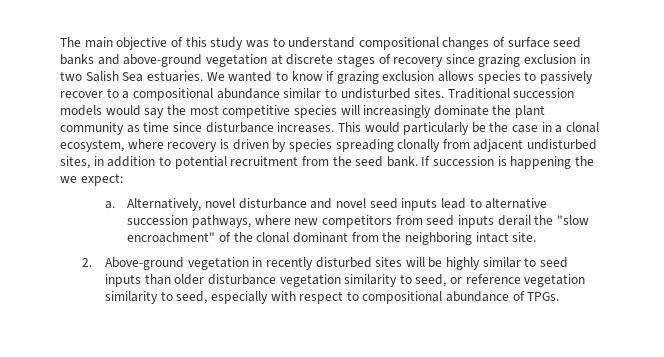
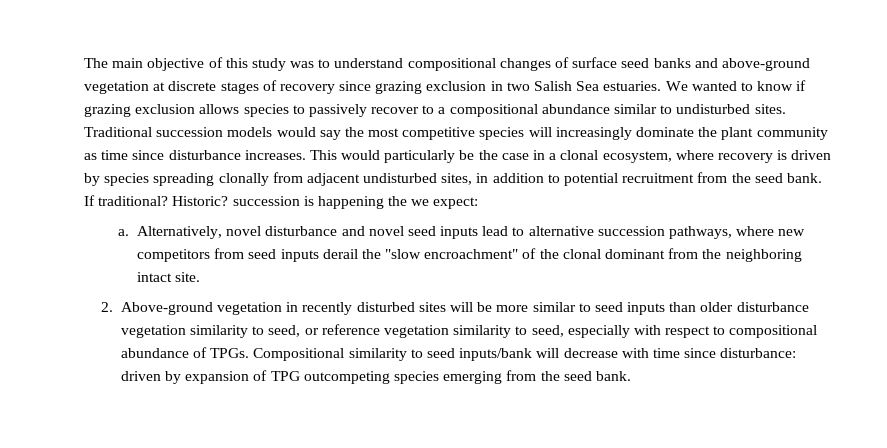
- If succession is happening the we expect:
+ If traditional? Historic? succession is happening the we expect:
- 2. Above-ground vegetation in recently disturbed sites will be highly similar to seed inputs than older disturbance vegetation similarity to seed, or reference vegetation similarity to seed, especially with respect to compositional abundance of TPGs.
+ 2. Above-ground vegetation in recently disturbed sites will be more similar to seed inputs than older disturbance vegetation similarity to seed, or reference vegetation similarity to seed, especially with respect to compositional abundance of TPGs.
+ Compositional similarity to seed inputs/bank will decrease with time since disturbance: driven by expansion of TPG outcompeting species emerging from the seed bank.

